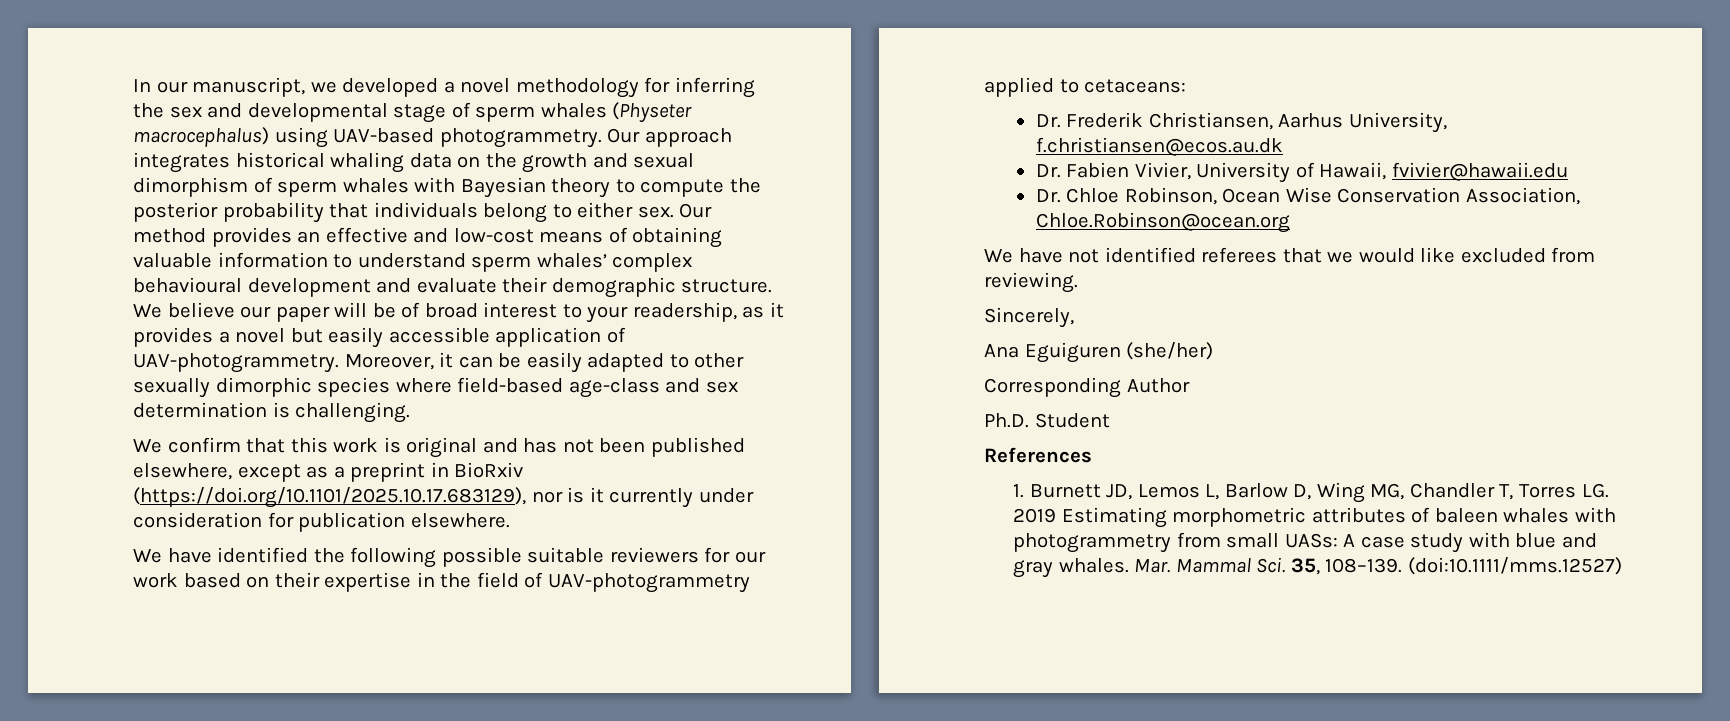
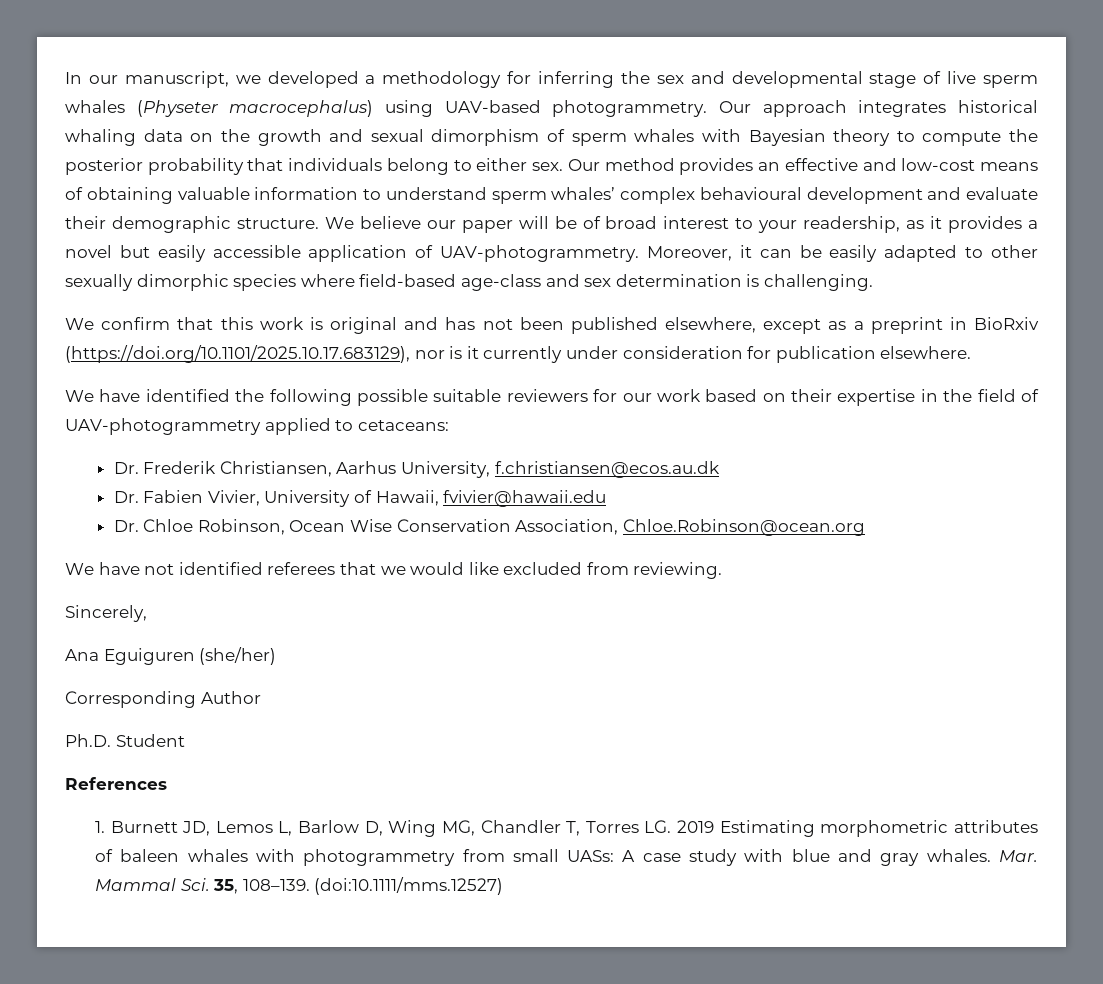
- In our manuscript, we developed a novel methodology for inferring the sex and developmental stage of sperm whales (Physeter macrocephalus) using UAV-based photogrammetry.
+ In our manuscript, we developed a methodology for inferring the sex and developmental stage of live sperm whales (Physeter macrocephalus) using UAV-based photogrammetry.

